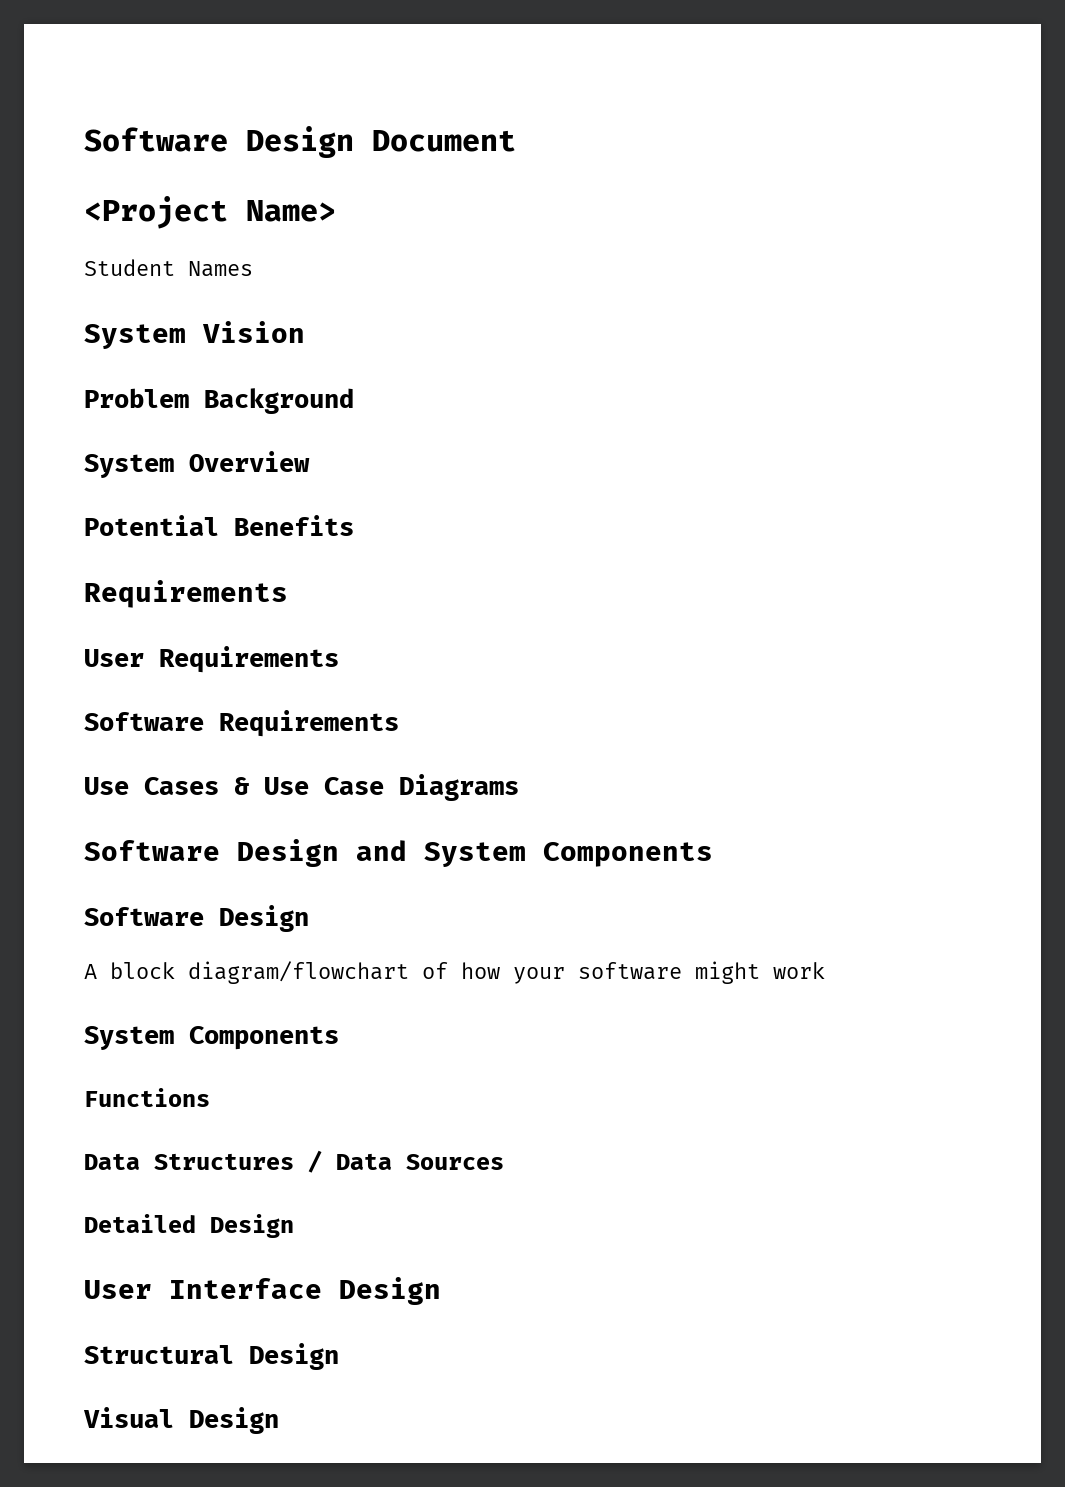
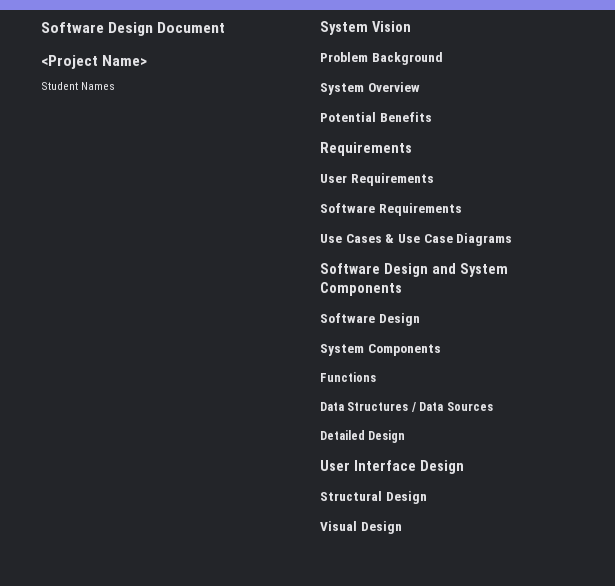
- A block diagram/flowchart of how your software might work

